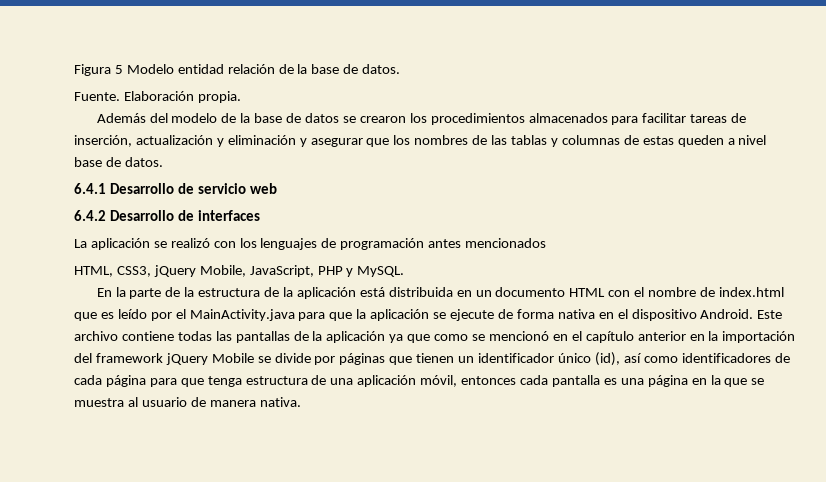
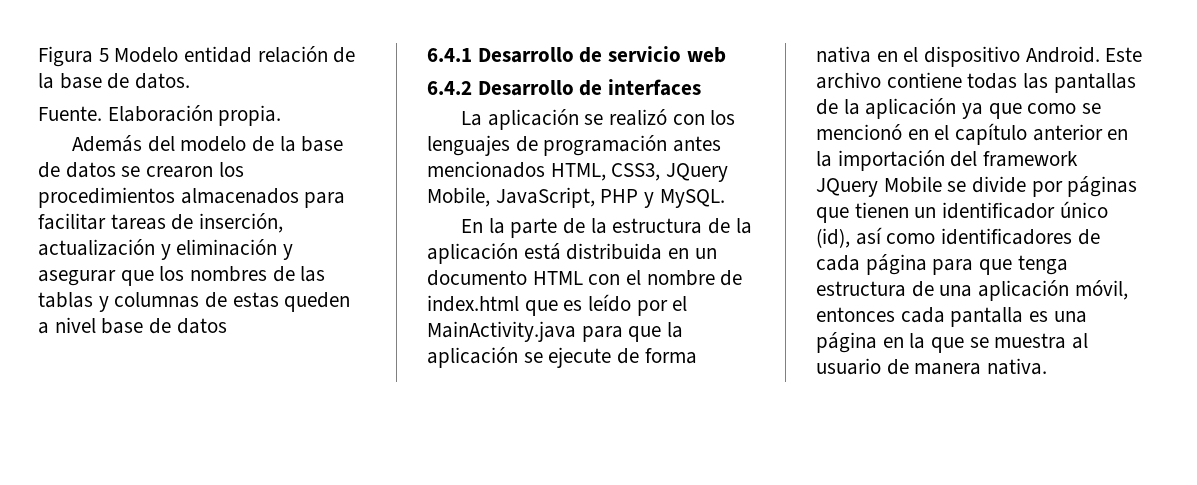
- Además del modelo de la base de datos se crearon los procedimientos almacenados para facilitar tareas de inserción, actualización y eliminación y asegurar que los nombres de las tablas y columnas de estas queden a nivel base de datos.
+ Además del modelo de la base de datos se crearon los procedimientos almacenados para facilitar tareas de inserción, actualización y eliminación y asegurar que los nombres de las tablas y columnas de estas queden a nivel base de datos
- La aplicación se realizó con los lenguajes de programación antes mencionados
- HTML, CSS3, jQuery Mobile, JavaScript, PHP y MySQL.
+ La aplicación se realizó con los lenguajes de programación antes mencionados HTML, CSS3, JQuery Mobile, JavaScript, PHP y MySQL.
- Este archivo contiene todas las pantallas de la aplicación ya que como se mencionó en el capítulo anterior en la importación del framework jQuery Mobile se divide por páginas que tienen un identificador único (id), así como identificadores de cada página para que tenga estructura de una aplicación móvil, entonces cada pantalla es una página en la que se muestra al usuario de manera nativa.
+ Este archivo contiene todas las pantallas de la aplicación ya que como se mencionó en el capítulo anterior en la importación del framework JQuery Mobile se divide por páginas que tienen un identificador único (id), así como identificadores de cada página para que tenga estructura de una aplicación móvil, entonces cada pantalla es una página en la que se muestra al usuario de manera nativa.

